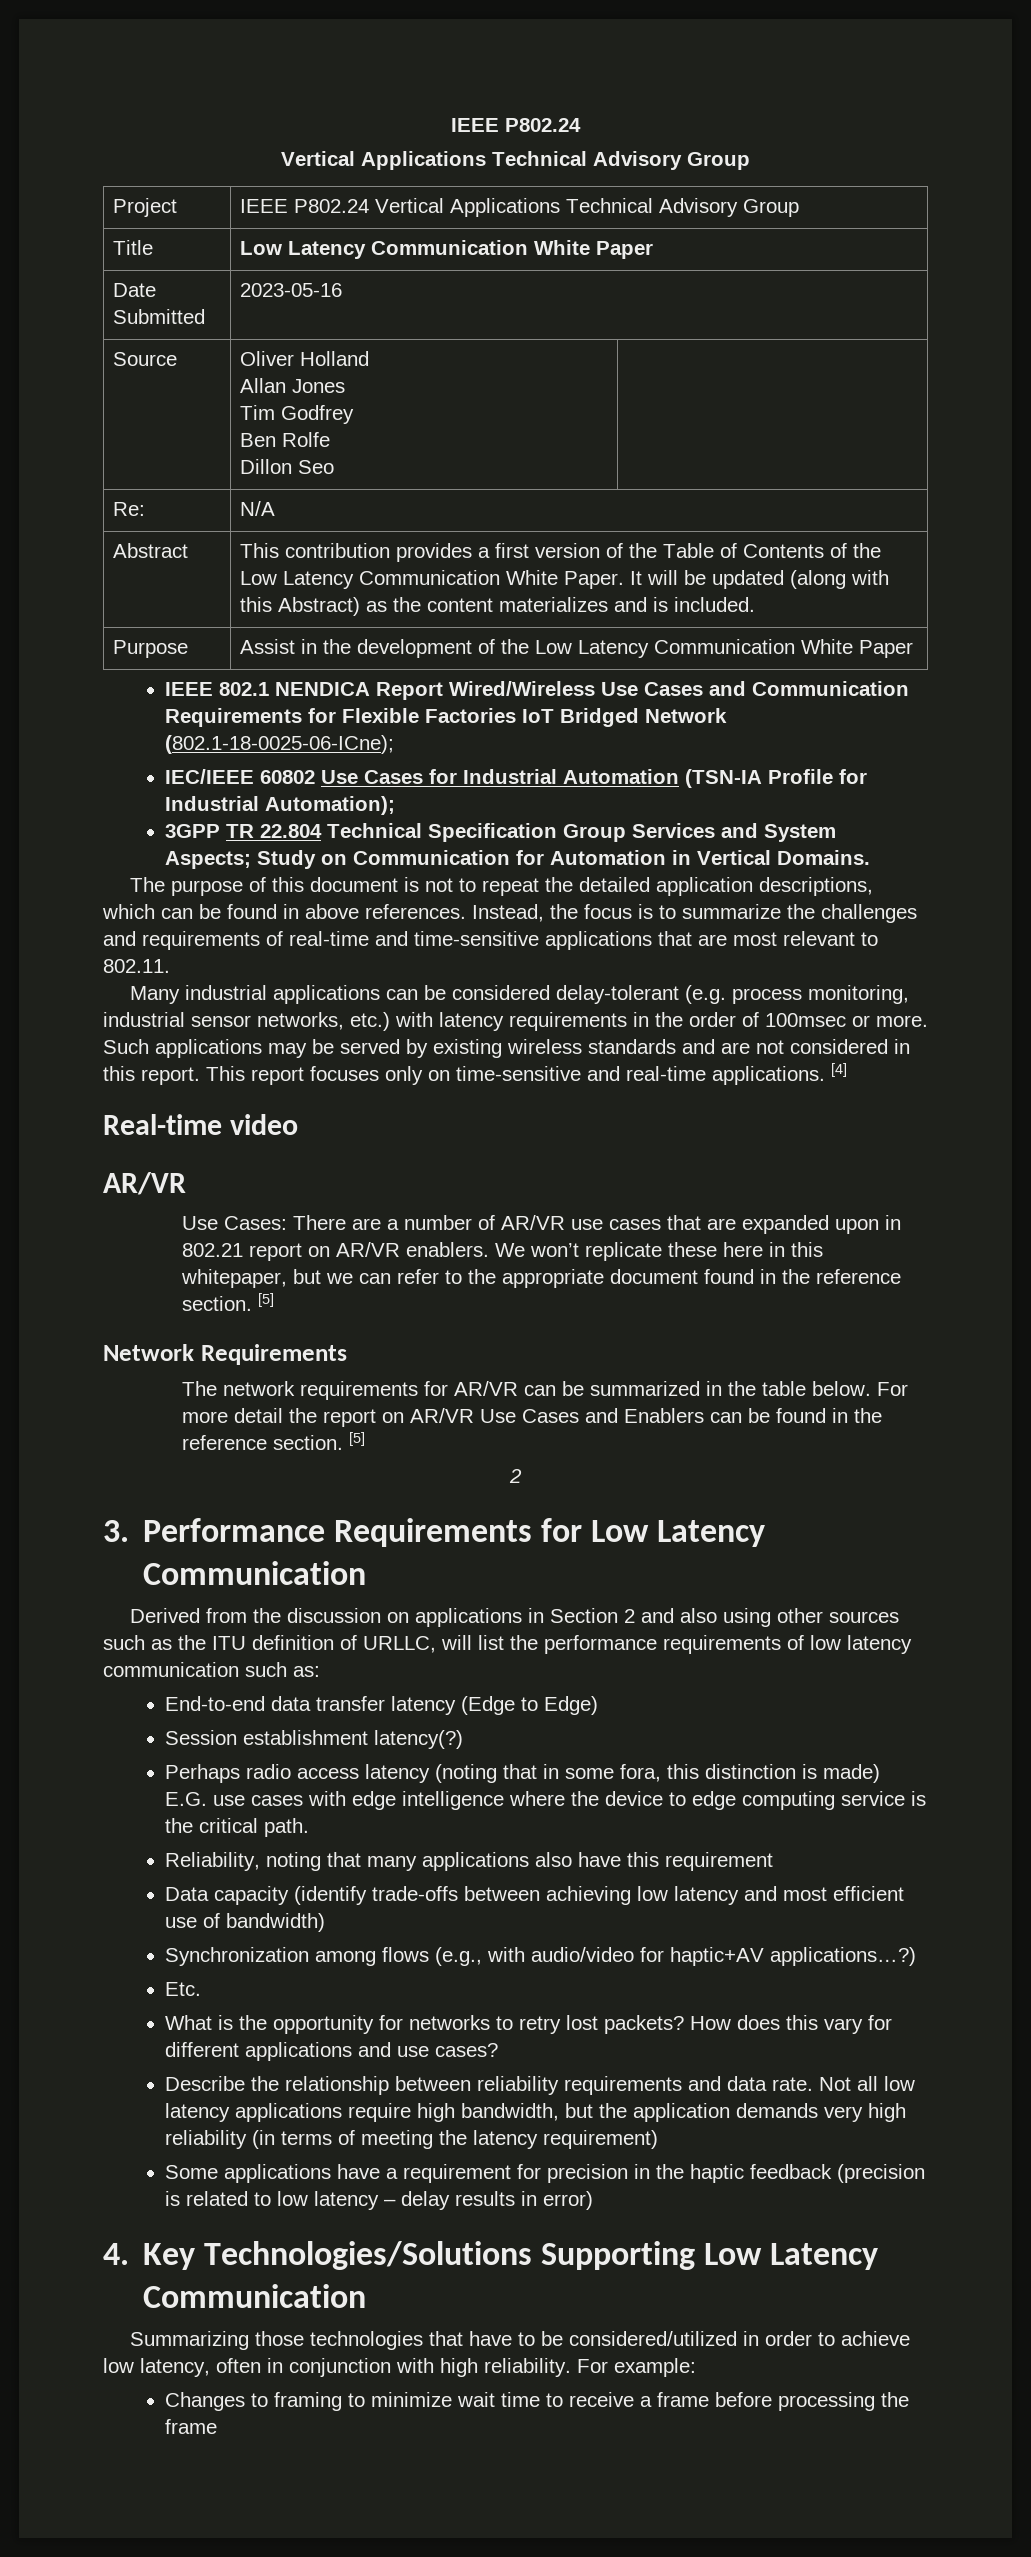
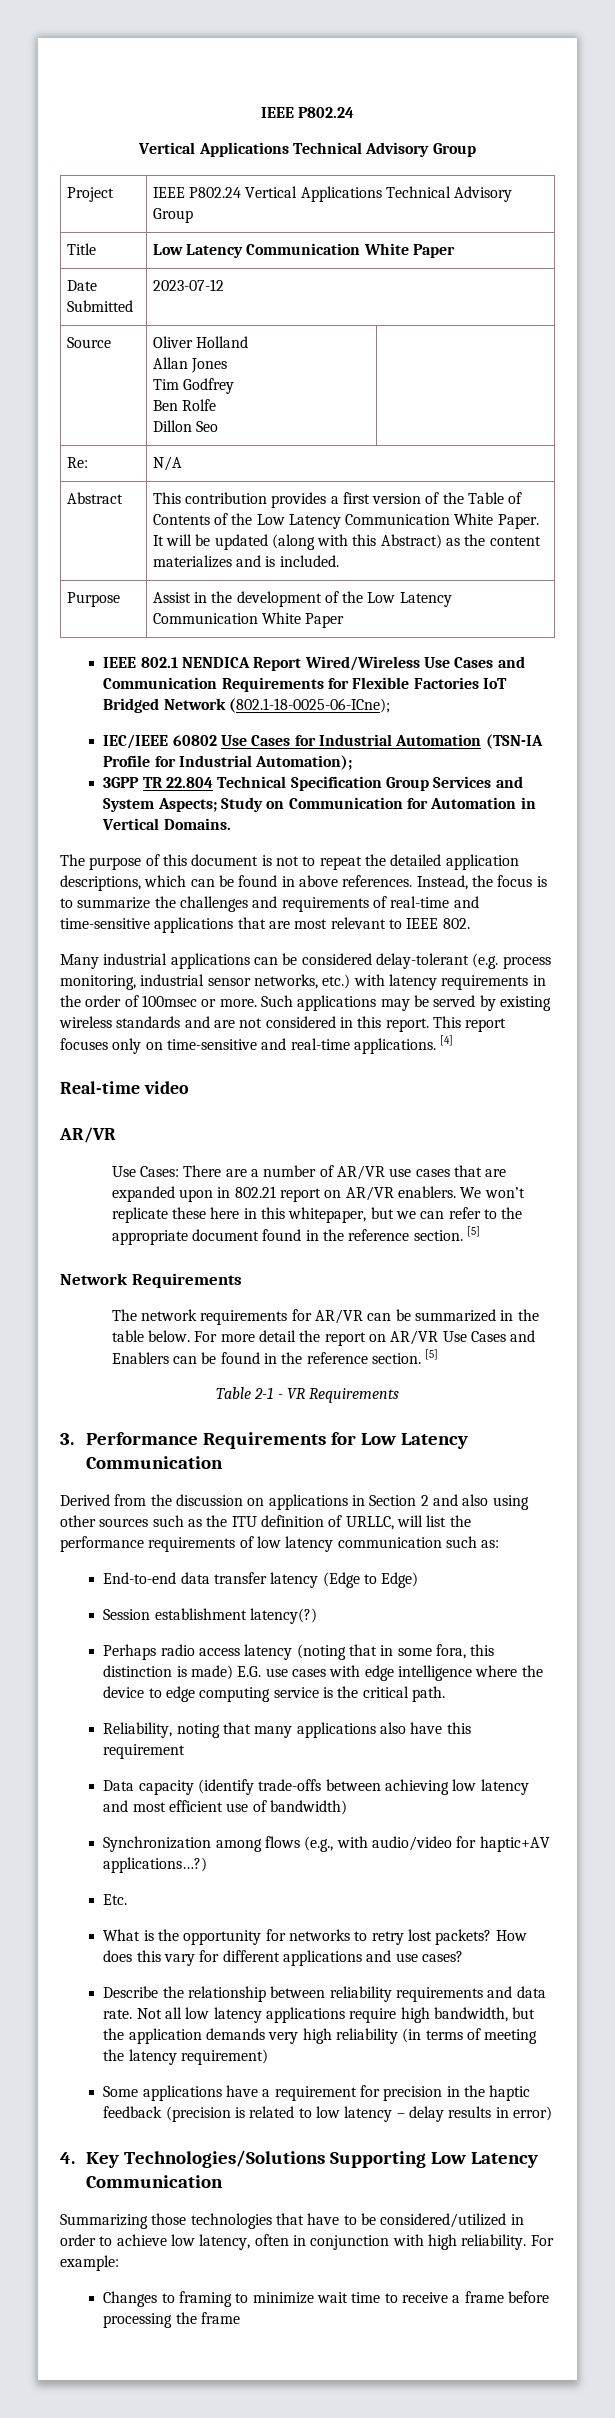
- Date Submitted | 2023-05-16
+ Date Submitted | 2023-07-12
- Instead, the focus is to summarize the challenges and requirements of real-time and time-sensitive applications that are most relevant to 802.11.
+ Instead, the focus is to summarize the challenges and requirements of real-time and time-sensitive applications that are most relevant to IEEE 802.
  For more detail the report on AR/VR Use Cases and Enablers can be found in the reference section. [5]
- 2
+ Table 2-1 - VR Requirements

